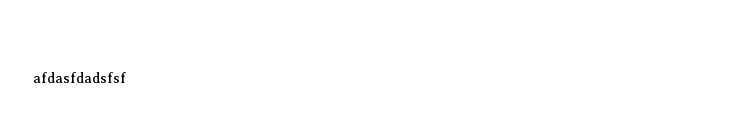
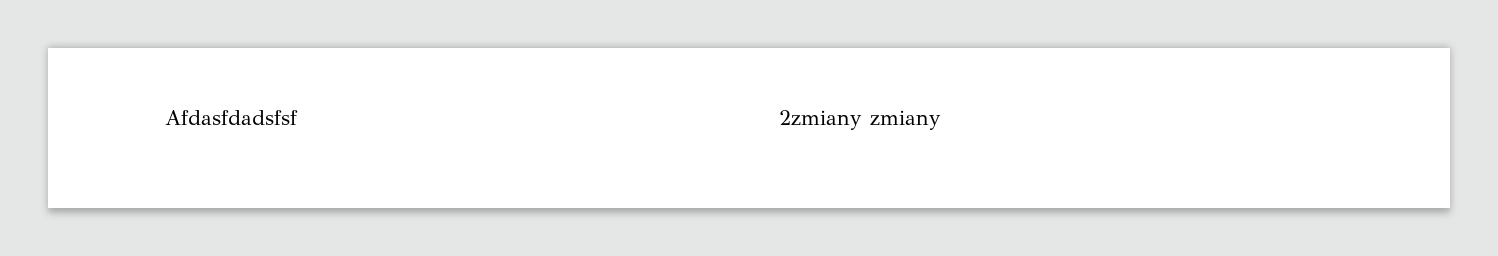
- afdasfdadsfsf
+ Afdasfdadsfsf
+ 2zmiany zmiany

